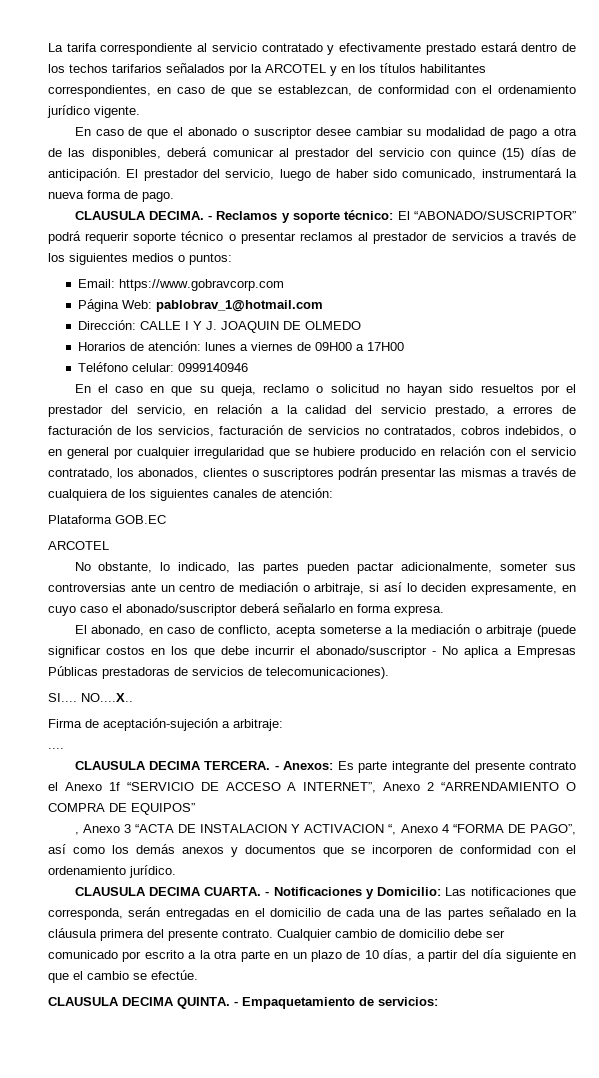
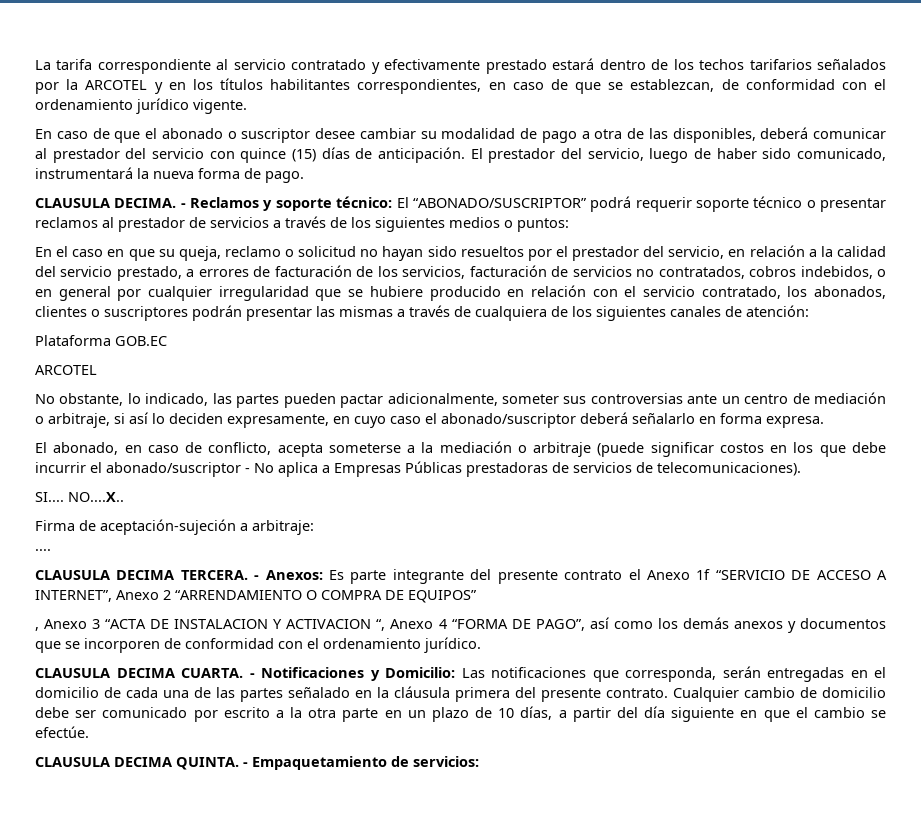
- Email: https://www.gobravcorp.com
- Página Web: pablobrav_1@hotmail.com
- Dirección: CALLE I Y J. JOAQUIN DE OLMEDO
- Horarios de atención: lunes a viernes de 09H00 a 17H00
- Teléfono celular: 0999140946

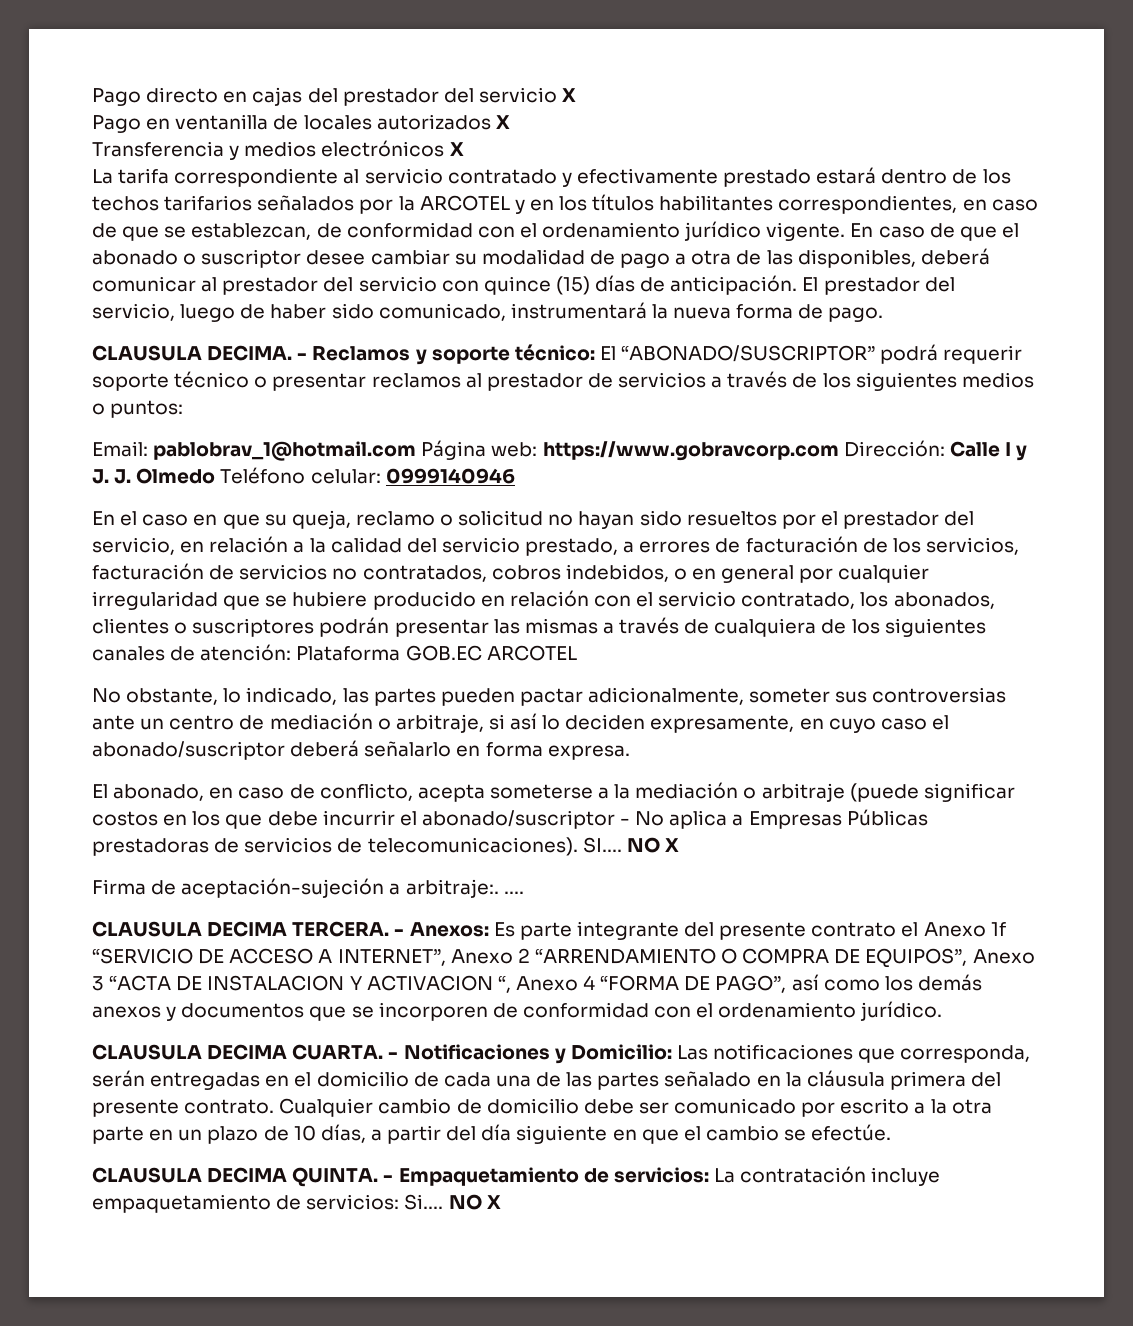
+ Pago directo en cajas del prestador del servicio X
+ Pago en ventanilla de locales autorizados X
+ Transferencia y medios electrónicos X
- La tarifa correspondiente al servicio contratado y efectivamente prestado estará dentro de los techos tarifarios señalados por la ARCOTEL y en los títulos habilitantes correspondientes, en caso de que se establezcan, de conformidad con el ordenamiento jurídico vigente.
- En caso de que el abonado o suscriptor desee cambiar su modalidad de pago a otra de las disponibles, deberá comunicar al prestador del servicio con quince (15) días de anticipación.
+ La tarifa correspondiente al servicio contratado y efectivamente prestado estará dentro de los techos tarifarios señalados por la ARCOTEL y en los títulos habilitantes correspondientes, en caso de que se establezcan, de conformidad con el ordenamiento jurídico vigente. En caso de que el abonado o suscriptor desee cambiar su modalidad de pago a otra de las disponibles, deberá comunicar al prestador del servicio con quince (15) días de anticipación.
+ Email: pablobrav_1@hotmail.com Página web: https://www.gobravcorp.com Dirección: Calle I y J. J. Olmedo Teléfono celular: 0999140946
- En el caso en que su queja, reclamo o solicitud no hayan sido resueltos por el prestador del servicio, en relación a la calidad del servicio prestado, a errores de facturación de los servicios, facturación de servicios no contratados, cobros indebidos, o en general por cualquier irregularidad que se hubiere producido en relación con el servicio contratado, los abonados, clientes o suscriptores podrán presentar las mismas a través de cualquiera de los siguientes canales de atención:
- Plataforma GOB.EC
- ARCOTEL
+ En el caso en que su queja, reclamo o solicitud no hayan sido resueltos por el prestador del servicio, en relación a la calidad del servicio prestado, a errores de facturación de los servicios, facturación de servicios no contratados, cobros indebidos, o en general por cualquier irregularidad que se hubiere producido en relación con el servicio contratado, los abonados, clientes o suscriptores podrán presentar las mismas a través de cualquiera de los siguientes canales de atención: Plataforma GOB.EC ARCOTEL
- El abonado, en caso de conflicto, acepta someterse a la mediación o arbitraje (puede significar costos en los que debe incurrir el abonado/suscriptor - No aplica a Empresas Públicas prestadoras de servicios de telecomunicaciones).
- SI.... NO....X..
+ El abonado, en caso de conflicto, acepta someterse a la mediación o arbitraje (puede significar costos en los que debe incurrir el abonado/suscriptor - No aplica a Empresas Públicas prestadoras de servicios de telecomunicaciones). SI.... NO X
- Firma de aceptación-sujeción a arbitraje:
- ....
+ Firma de aceptación-sujeción a arbitraje:. ....
- - Anexos: Es parte integrante del presente contrato el Anexo 1f “SERVICIO DE ACCESO A INTERNET”, Anexo 2 “ARRENDAMIENTO O COMPRA DE EQUIPOS”
- , Anexo 3 “ACTA DE INSTALACION Y ACTIVACION “, Anexo 4 “FORMA DE PAGO”, así como los demás anexos y documentos que se incorporen de conformidad con el ordenamiento jurídico.
+ - Anexos: Es parte integrante del presente contrato el Anexo 1f “SERVICIO DE ACCESO A INTERNET”, Anexo 2 “ARRENDAMIENTO O COMPRA DE EQUIPOS”, Anexo 3 “ACTA DE INSTALACION Y ACTIVACION “, Anexo 4 “FORMA DE PAGO”, así como los demás anexos y documentos que se incorporen de conformidad con el ordenamiento jurídico.
- - Empaquetamiento de servicios:
+ - Empaquetamiento de servicios: La contratación incluye empaquetamiento de servicios: Si.... NO X

